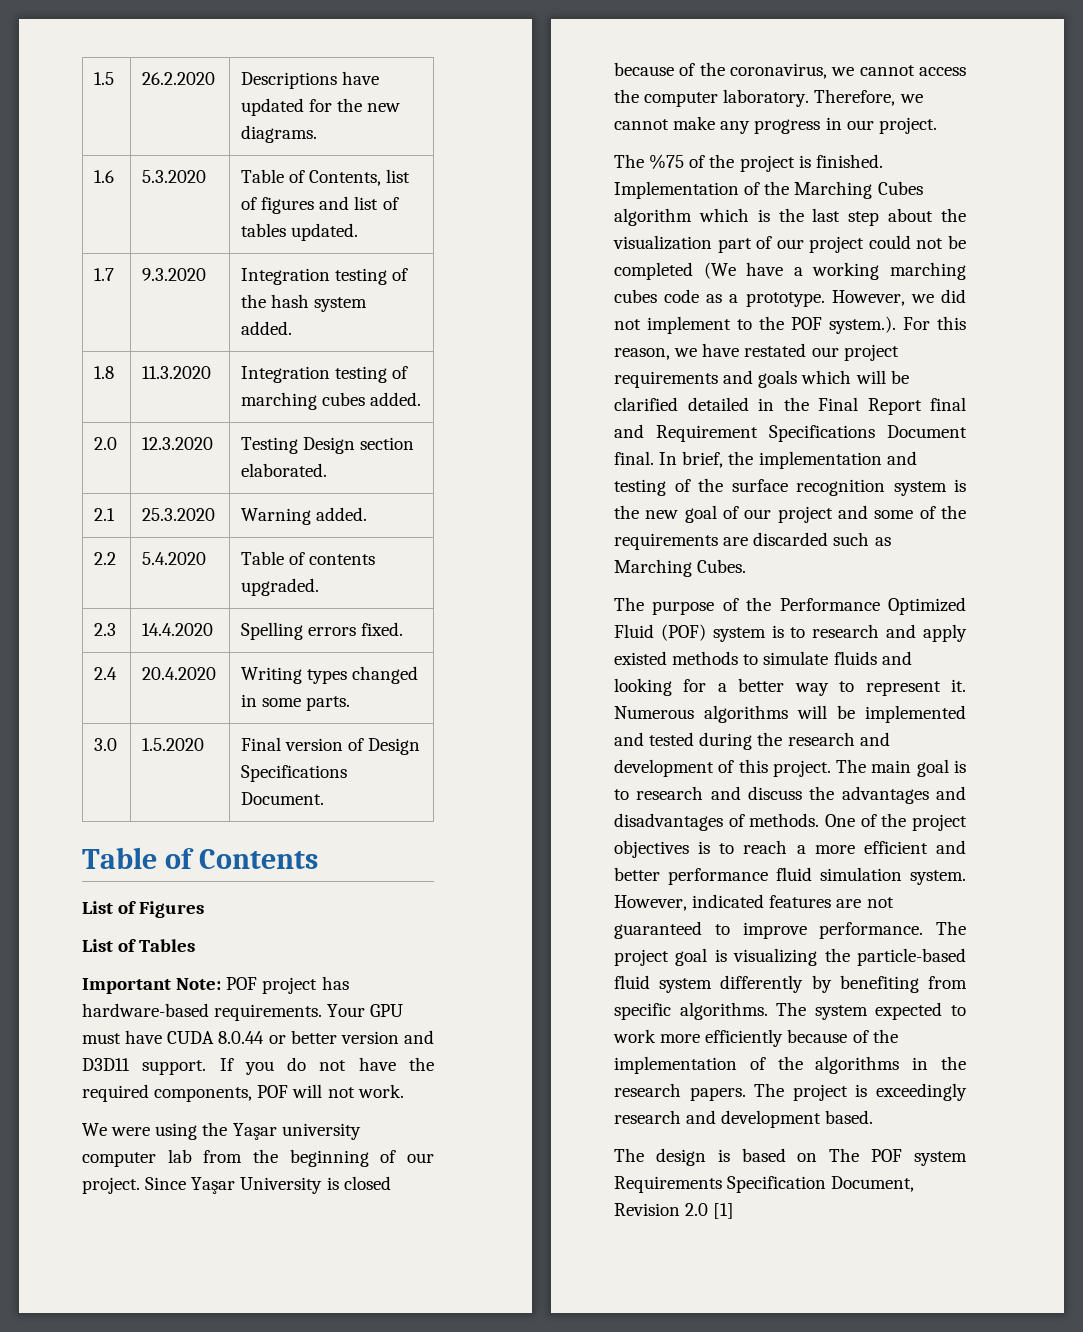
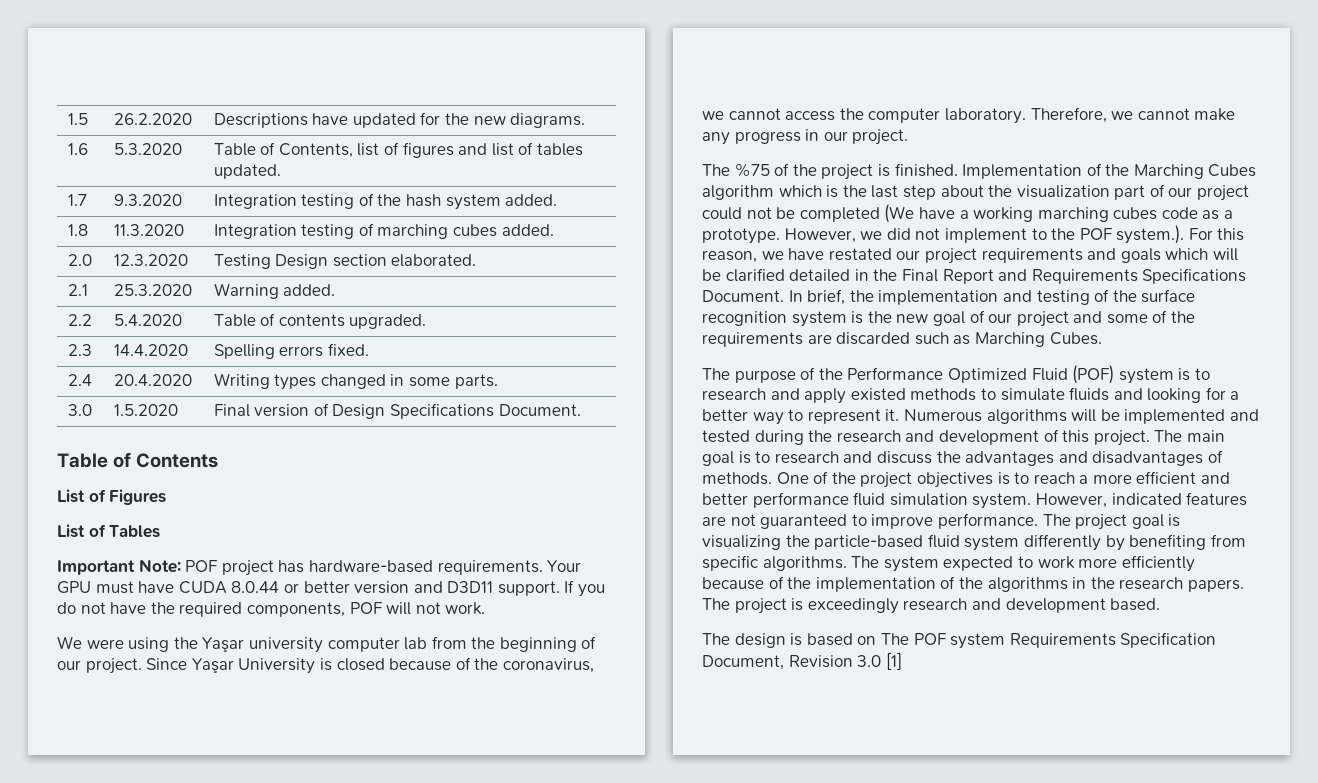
- However, we did not implement to the POF system.). For this reason, we have restated our project requirements and goals which will be clarified detailed in the Final Report final and Requirement Specifications Document final.
+ However, we did not implement to the POF system.). For this reason, we have restated our project requirements and goals which will be clarified detailed in the Final Report and Requirements Specifications Document.
- The design is based on The POF system Requirements Specification Document, Revision 2.0 [1]
+ The design is based on The POF system Requirements Specification Document, Revision 3.0 [1]

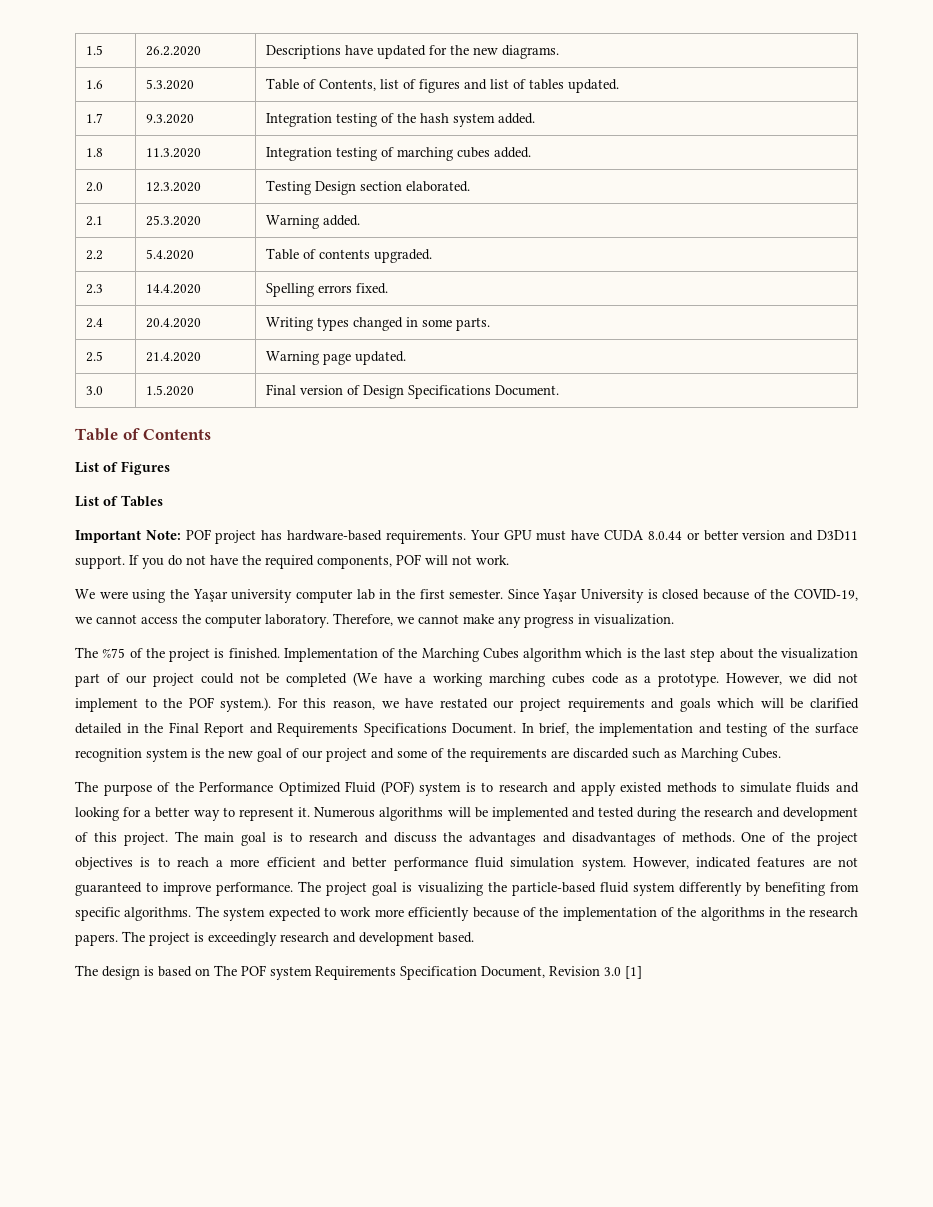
+ 2.5 | 21.4.2020 | Warning page updated.
- We were using the Yaşar university computer lab from the beginning of our project.
+ We were using the Yaşar university computer lab in the first semester.
- Since Yaşar University is closed because of the coronavirus, we cannot access the computer laboratory.
+ Since Yaşar University is closed because of the COVID-19, we cannot access the computer laboratory.
- Therefore, we cannot make any progress in our project.
+ Therefore, we cannot make any progress in visualization.

